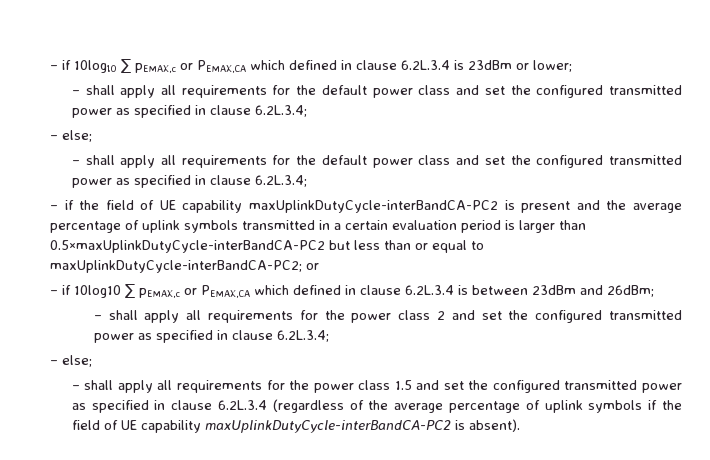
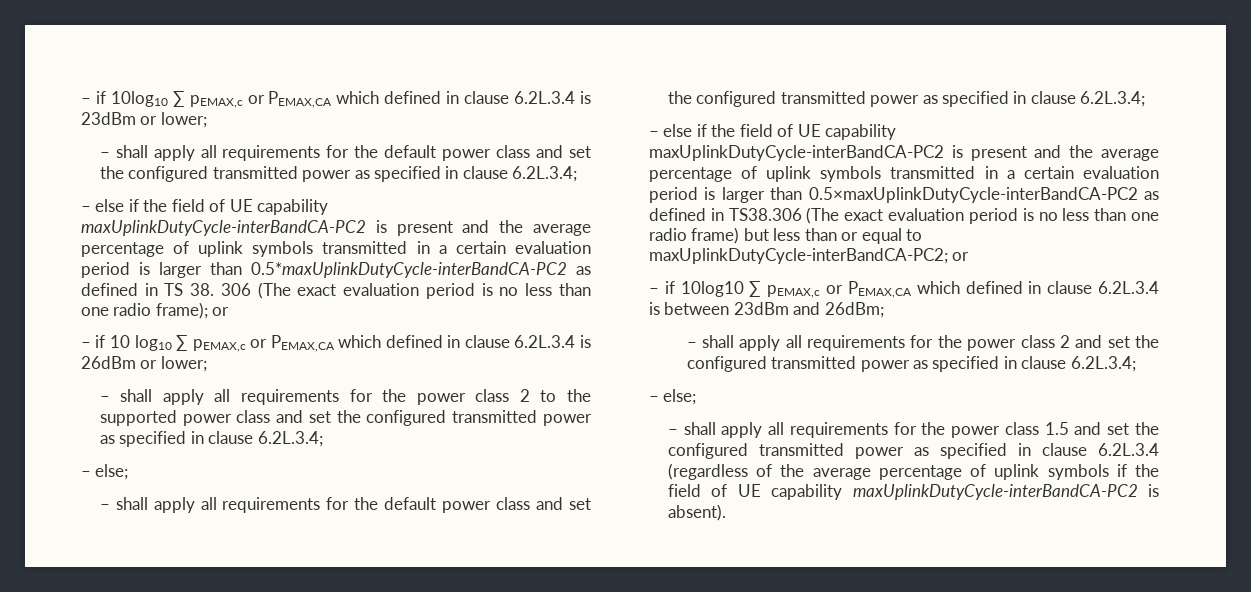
+ – else if the field of UE capability maxUplinkDutyCycle-interBandCA-PC2 is present and the average percentage of uplink symbols transmitted in a certain evaluation period is larger than 0.5*maxUplinkDutyCycle-interBandCA-PC2 as defined in TS 38. 306 (The exact evaluation period is no less than one radio frame); or
+ – if 10 log10 ∑ pEMAX,c or PEMAX,CA which defined in clause 6.2L.3.4 is 26dBm or lower;
+ – shall apply all requirements for the power class 2 to the supported power class and set the configured transmitted power as specified in clause 6.2L.3.4;
- – if the field of UE capability maxUplinkDutyCycle-interBandCA-PC2 is present and the average percentage of uplink symbols transmitted in a certain evaluation period is larger than 0.5×maxUplinkDutyCycle-interBandCA-PC2 but less than or equal to maxUplinkDutyCycle-interBandCA-PC2; or
+ – else if the field of UE capability maxUplinkDutyCycle-interBandCA-PC2 is present and the average percentage of uplink symbols transmitted in a certain evaluation period is larger than 0.5×maxUplinkDutyCycle-interBandCA-PC2 as defined in TS38.306 (The exact evaluation period is no less than one radio frame) but less than or equal to maxUplinkDutyCycle-interBandCA-PC2; or

